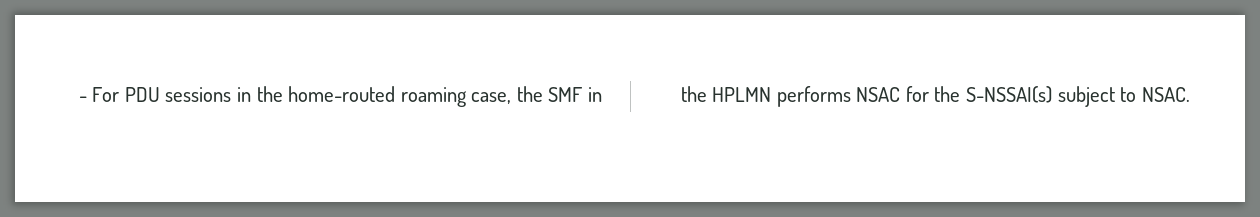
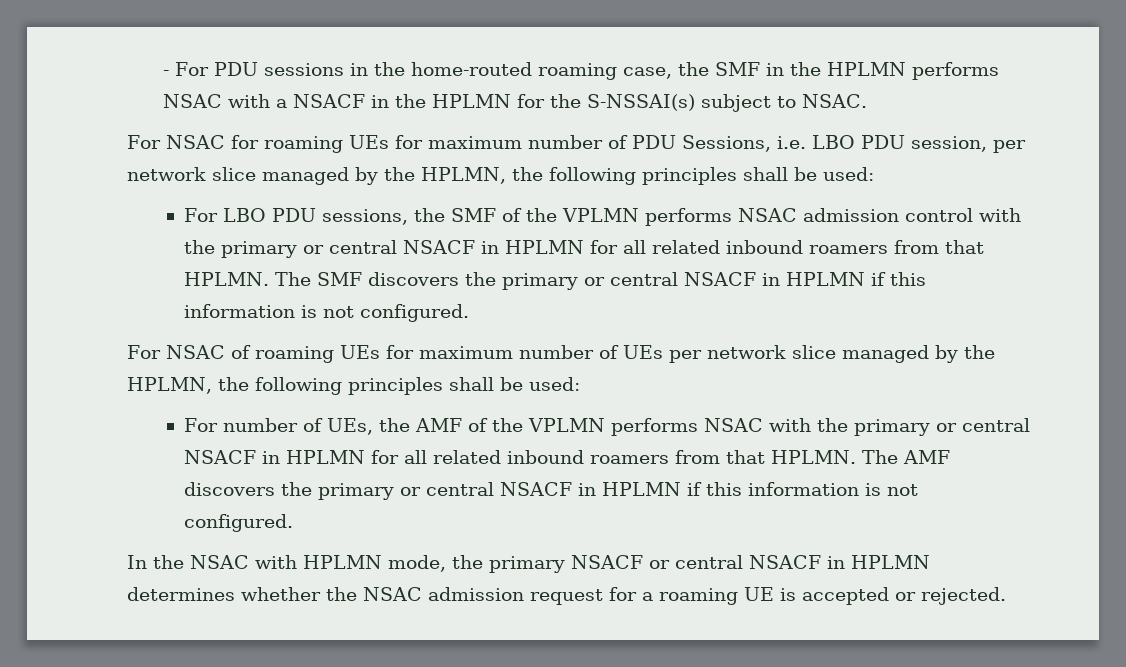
- - For PDU sessions in the home-routed roaming case, the SMF in the HPLMN performs NSAC for the S-NSSAI(s) subject to NSAC.
+ - For PDU sessions in the home-routed roaming case, the SMF in the HPLMN performs NSAC with a NSACF in the HPLMN for the S-NSSAI(s) subject to NSAC.
+ For NSAC for roaming UEs for maximum number of PDU Sessions, i.e. LBO PDU session, per network slice managed by the HPLMN, the following principles shall be used:
+ For LBO PDU sessions, the SMF of the VPLMN performs NSAC admission control with the primary or central NSACF in HPLMN for all related inbound roamers from that HPLMN. The SMF discovers the primary or central NSACF in HPLMN if this information is not configured.
+ For NSAC of roaming UEs for maximum number of UEs per network slice managed by the HPLMN, the following principles shall be used:
+ For number of UEs, the AMF of the VPLMN performs NSAC with the primary or central NSACF in HPLMN for all related inbound roamers from that HPLMN. The AMF discovers the primary or central NSACF in HPLMN if this information is not configured.
+ In the NSAC with HPLMN mode, the primary NSACF or central NSACF in HPLMN determines whether the NSAC admission request for a roaming UE is accepted or rejected.

